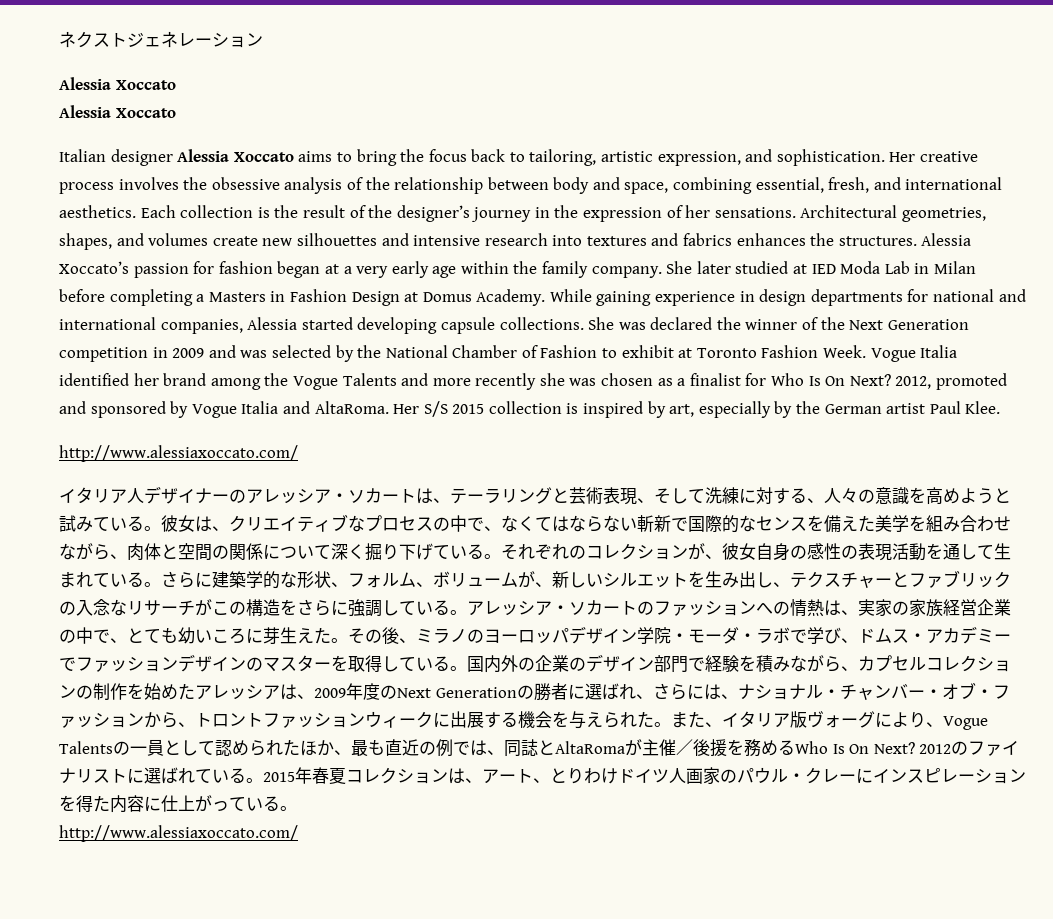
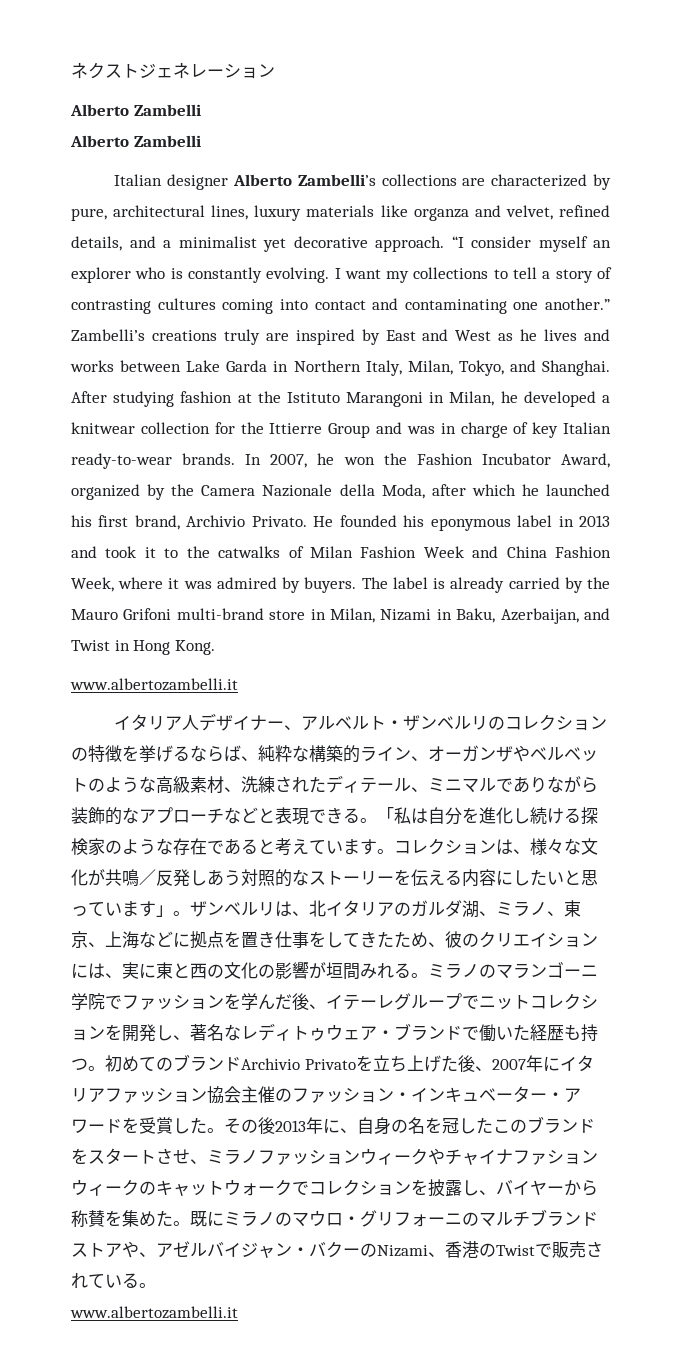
  ネクストジェネレーション
- Alessia Xoccato
- Alessia Xoccato
- Italian designer Alessia Xoccato aims to bring the focus back to tailoring, artistic expression, and sophistication. Her creative process involves the obsessive analysis of the relationship between body and space, combining essential, fresh, and international aesthetics. Each collection is the result of the designer’s journey in the expression of her sensations. Architectural geometries, shapes, and volumes create new silhouettes and intensive research into textures and fabrics enhances the structures. Alessia Xoccato’s passion for fashion began at a very early age within the family company. She later studied at IED Moda Lab in Milan before completing a Masters in Fashion Design at Domus Academy. While gaining experience in design departments for national and international companies, Alessia started developing capsule collections. She was declared the winner of the Next Generation competition in 2009 and was selected by the National Chamber of Fashion to exhibit at Toronto Fashion Week. Vogue Italia identified her brand among the Vogue Talents and more recently she was chosen as a finalist for Who Is On Next? 2012, promoted and sponsored by Vogue Italia and AltaRoma. Her S/S 2015 collection is inspired by art, especially by the German artist Paul Klee.
- http://www.alessiaxoccato.com/
+ Alberto Zambelli
+ Alberto Zambelli
+ Italian designer Alberto Zambelli’s collections are characterized by pure, architectural lines, luxury materials like organza and velvet, refined details, and a minimalist yet decorative approach. “I consider myself an explorer who is constantly evolving. I want my collections to tell a story of contrasting cultures coming into contact and contaminating one another.” Zambelli’s creations truly are inspired by East and West as he lives and works between Lake Garda in Northern Italy, Milan, Tokyo, and Shanghai. After studying fashion at the Istituto Marangoni in Milan, he developed a knitwear collection for the Ittierre Group and was in charge of key Italian ready-to-wear brands. In 2007, he won the Fashion Incubator Award, organized by the Camera Nazionale della Moda, after which he launched his first brand, Archivio Privato. He founded his eponymous label in 2013 and took it to the catwalks of Milan Fashion Week and China Fashion Week, where it was admired by buyers. The label is already carried by the Mauro Grifoni multi-brand store in Milan, Nizami in Baku, Azerbaijan, and Twist in Hong Kong.
+ www.albertozambelli.it
- イタリア人デザイナーのアレッシア・ソカートは、テーラリングと芸術表現、そして洗練に対する、人々の意識を高めようと試みている。彼女は、クリエイティブなプロセスの中で、なくてはならない斬新で国際的なセンスを備えた美学を組み合わせながら、肉体と空間の関係について深く掘り下げている。それぞれのコレクションが、彼女自身の感性の表現活動を通して生まれている。さらに建築学的な形状、フォルム、ボリュームが、新しいシルエットを生み出し、テクスチャーとファブリックの入念なリサーチがこの構造をさらに強調している。アレッシア・ソカートのファッションへの情熱は、実家の家族経営企業の中で、とても幼いころに芽生えた。その後、ミラノのヨーロッパデザイン学院・モーダ・ラボで学び、ドムス・アカデミーでファッションデザインのマスターを取得している。国内外の企業のデザイン部門で経験を積みながら、カプセルコレクションの制作を始めたアレッシアは、2009年度のNext Generationの勝者に選ばれ、さらには、ナショナル・チャンバー・オブ・ファッションから、トロントファッションウィークに出展する機会を与えられた。また、イタリア版ヴォーグにより、Vogue Talentsの一員として認められたほか、最も直近の例では、同誌とAltaRomaが主催／後援を務めるWho Is On Next? 2012のファイナリストに選ばれている。2015年春夏コレクションは、アート、とりわけドイツ人画家のパウル・クレーにインスピレーションを得た内容に仕上がっている。
- http://www.alessiaxoccato.com/
+ イタリア人デザイナー、アルベルト・ザンベルリのコレクションの特徴を挙げるならば、純粋な構築的ライン、オーガンザやベルベットのような高級素材、洗練されたディテール、ミニマルでありながら装飾的なアプローチなどと表現できる。「私は自分を進化し続ける探検家のような存在であると考えています。コレクションは、様々な文化が共鳴／反発しあう対照的なストーリーを伝える内容にしたいと思っています」。ザンベルリは、北イタリアのガルダ湖、ミラノ、東京、上海などに拠点を置き仕事をしてきたため、彼のクリエイションには、実に東と西の文化の影響が垣間みれる。ミラノのマランゴーニ学院でファッションを学んだ後、イテーレグループでニットコレクションを開発し、著名なレディトゥウェア・ブランドで働いた経歴も持つ。初めてのブランドArchivio Privatoを立ち上げた後、2007年にイタリアファッション協会主催のファッション・インキュベーター・アワードを受賞した。その後2013年に、自身の名を冠したこのブランドをスタートさせ、ミラノファッションウィークやチャイナファションウィークのキャットウォークでコレクションを披露し、バイヤーから称賛を集めた。既にミラノのマウロ・グリフォーニのマルチブランドストアや、アゼルバイジャン・バクーのNizami、香港のTwistで販売されている。
+ www.albertozambelli.it

